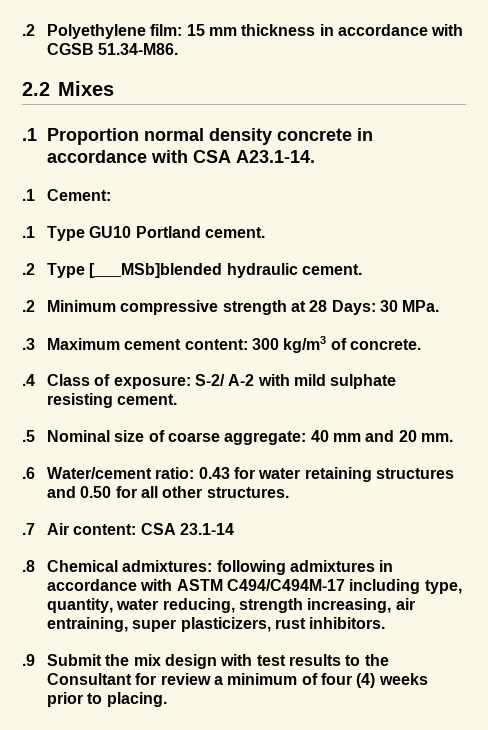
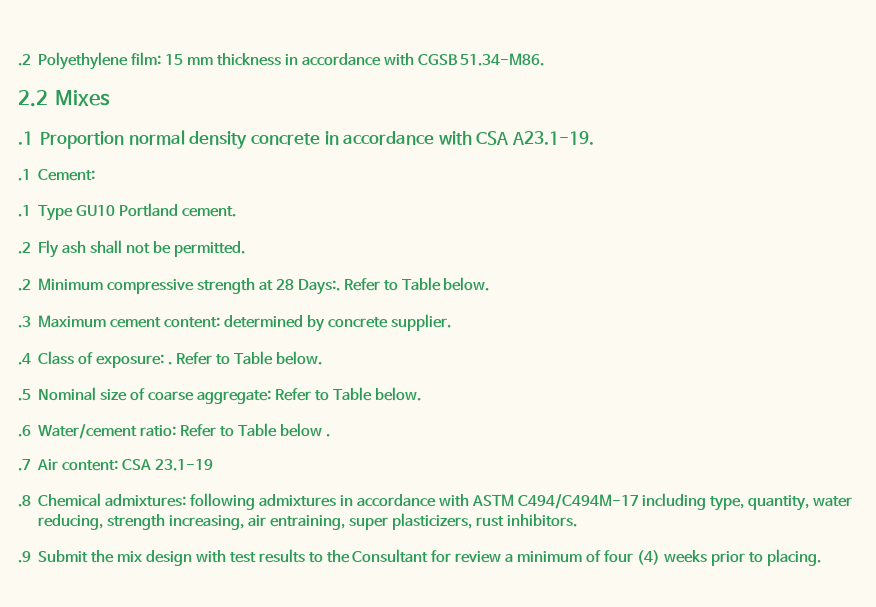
- .1 Proportion normal density concrete in accordance with CSA A23.1-14.
+ .1 Proportion normal density concrete in accordance with CSA A23.1-19.
- .2 Type [___MSb]blended hydraulic cement.
+ .2 Fly ash shall not be permitted.
- .2 Minimum compressive strength at 28 Days: 30 MPa.
+ .2 Minimum compressive strength at 28 Days:. Refer to Table below.
- .3 Maximum cement content: 300 kg/m3 of concrete.
+ .3 Maximum cement content: determined by concrete supplier.
- .4 Class of exposure: S-2/ A-2 with mild sulphate resisting cement.
+ .4 Class of exposure: . Refer to Table below.
- .5 Nominal size of coarse aggregate: 40 mm and 20 mm.
- .6 Water/cement ratio: 0.43 for water retaining structures and 0.50 for all other structures.
+ .5 Nominal size of coarse aggregate: Refer to Table below.
+ .6 Water/cement ratio: Refer to Table below .
- .7 Air content: CSA 23.1-14
+ .7 Air content: CSA 23.1-19

